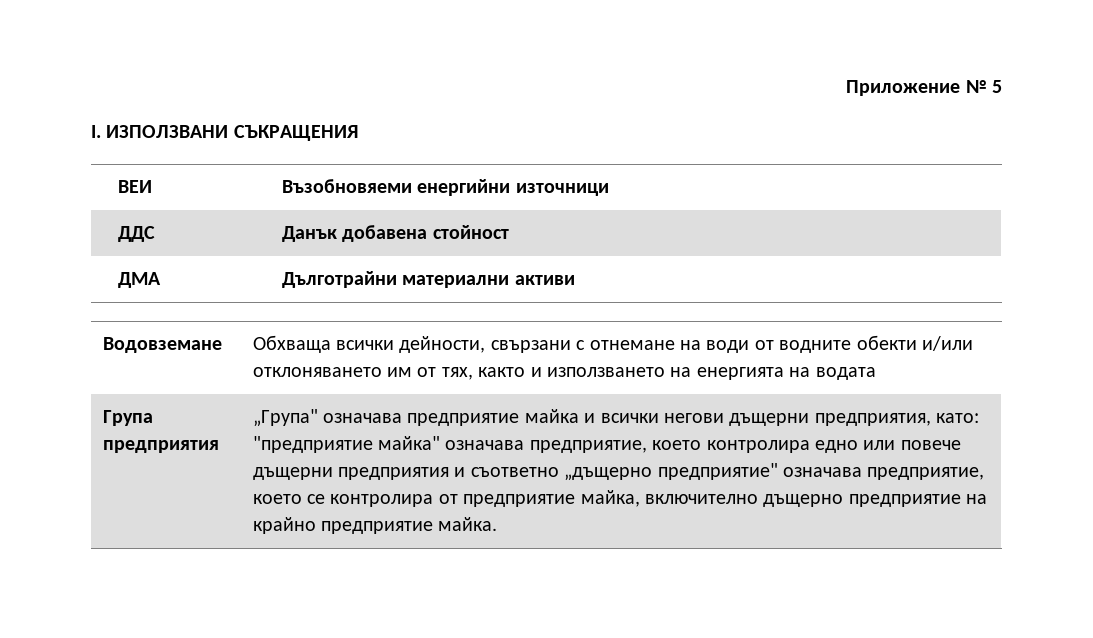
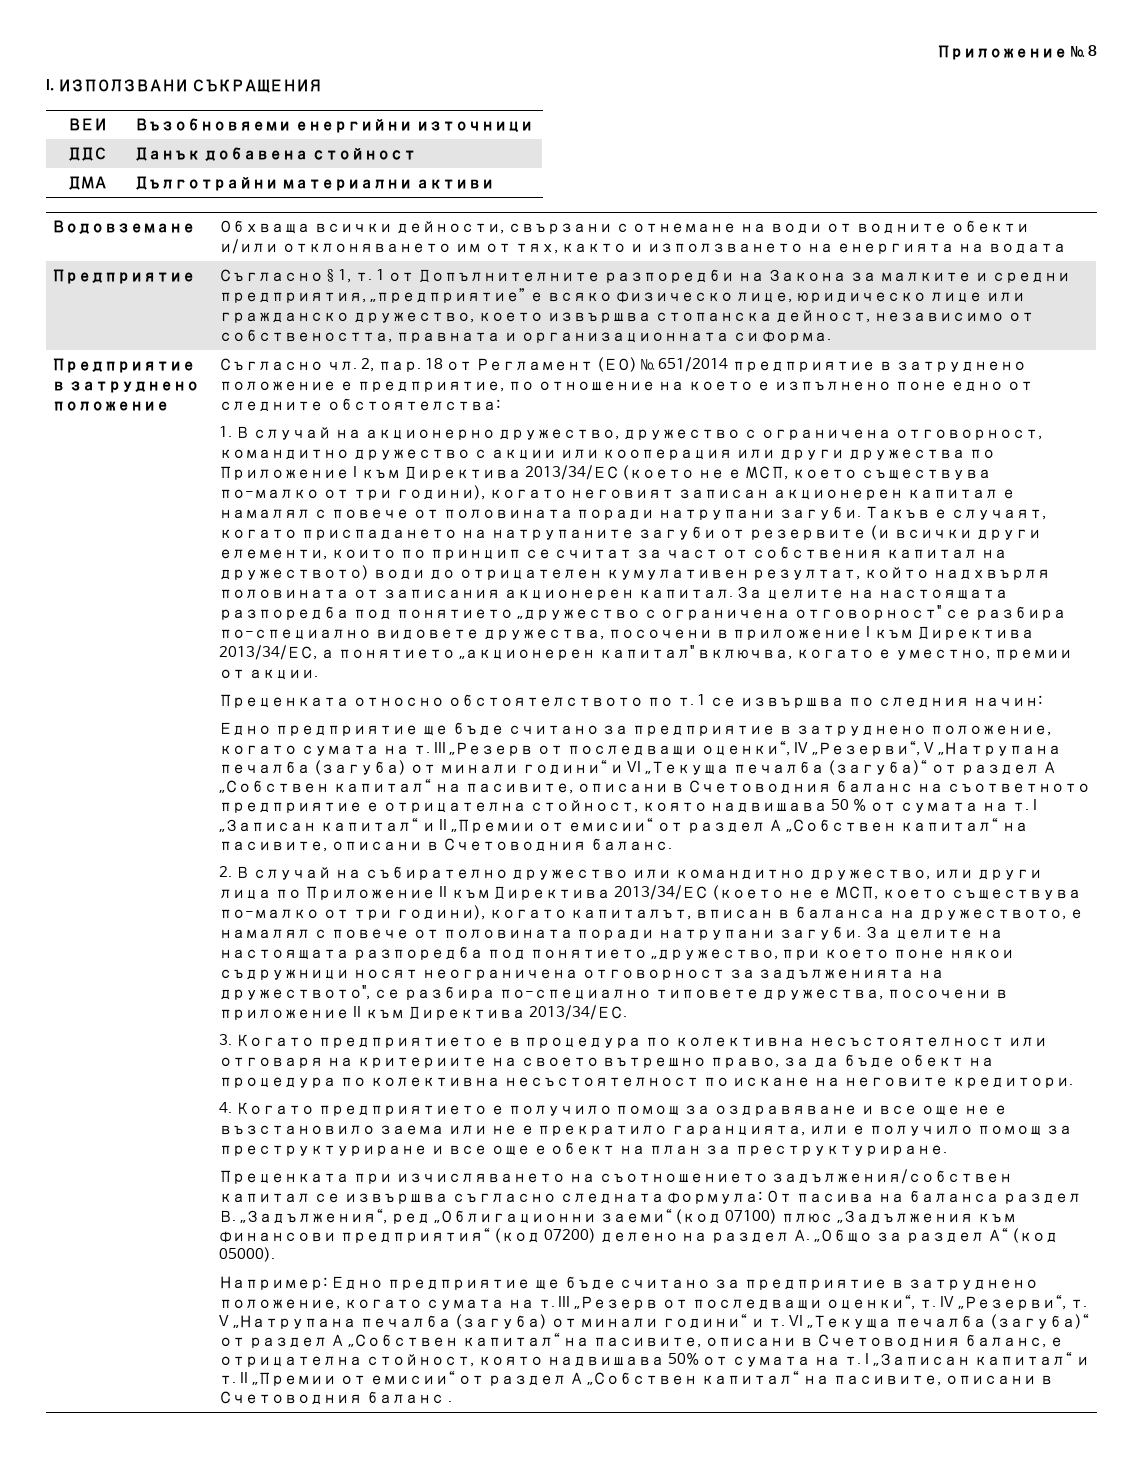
- Приложение № 5
+ Приложение № 8
- Група предприятия | „Група" означава предприятие майка и всички негови дъщерни предприятия, като: "предприятие майка" означава предприятие, което контролира едно или повече дъщерни предприятия и съответно „дъщерно предприятие" означава предприятие, което се контролира от предприятие майка, включително дъщерно предприятие на крайно предприятие майка.
+ Предприятие | Съгласно § 1, т. 1 от Допълнителните разпоредби на Закона за малките и средни предприятия, „предприятие” е всяко физическо лице, юридическо лице или гражданско дружество, което извършва стопанска дейност, независимо от собствеността, правната и организационната си форма.
+ Предприятие в затруднено положение | Съгласно чл. 2, пар. 18 от Регламент (ЕО) № 651/2014 предприятие в затруднено положение е предприятие, по отношение на което е изпълнено поне едно от следните обстоятелства:
+ 1. В случай на акционерно дружество, дружество с ограничена отговорност, командитно дружество с акции или кооперация или други дружества по Приложение I към Директива 2013/34/ЕС (което не е МСП, което съществува по-малко от три години), когато неговият записан акционерен капитал е намалял с повече от половината поради натрупани загуби. Такъв е случаят, когато приспадането на натрупаните загуби от резервите (и всички други елементи, които по принцип се считат за част от собствения капитал на дружеството) води до отрицателен кумулативен резултат, който надхвърля половината от записания акционерен капитал. За целите на настоящата разпоредба под понятието „дружество с ограничена отговорност" се разбира по-специално видовете дружества, посочени в приложение I към Директива 2013/34/ЕС, а понятието „акционерен капитал" включва, когато е уместно, премии от акции.
+ Преценката относно обстоятелството по т. 1 се извършва по следния начин:
+ Едно предприятие ще бъде считано за предприятие в затруднено положение, когато сумата на т. III „Резерв от последващи оценки“, IV „Резерви“, V „Натрупана печалба (загуба) от минали години“ и VI „Текуща печалба (загуба)“ от раздел А „Собствен капитал“ на пасивите, описани в Счетоводния баланс на съответното предприятие е отрицателна стойност, която надвишава 50 % от сумата на т. I „Записан капитал“ и II „Премии от емисии“ от раздел А „Собствен капитал“ на пасивите, описани в Счетоводния баланс.
+ 2. В случай на събирателно дружество или командитно дружество, или други лица по Приложение II към Директива 2013/34/ЕС (което не е МСП, което съществува по-малко от три години), когато капиталът, вписан в баланса на дружеството, е намалял с повече от половината поради натрупани загуби. За целите на настоящата разпоредба под понятието „дружество, при което поне някои съдружници носят неограничена отговорност за задълженията на дружеството", се разбира по-специално типовете дружества, посочени в приложение II към Директива 2013/34/ЕС.
+ 3. Когато предприятието е в процедура по колективна несъстоятелност или отговаря на критериите на своето вътрешно право, за да бъде обект на процедура по колективна несъстоятелност по искане на неговите кредитори.
+ 4. Когато предприятието е получило помощ за оздравяване и все още не е възстановило заема или не е прекратило гаранцията, или е получило помощ за преструктуриране и все още е обект на план за преструктуриране.
+ Преценката при изчисляването на съотношението задължения/собствен капитал се извършва съгласно следната формула: От пасива на баланса раздел В. „Задължения“, ред „Облигационни заеми“ (код 07100) плюс „Задължения към финансови предприятия“ (код 07200) делено на раздел А. „Общо за раздел А“ (код 05000).
+ Например: Едно предприятие ще бъде считано за предприятие в затруднено положение, когато сумата на т. III „Резерв от последващи оценки“, т. IV „Резерви“, т. V „Натрупана печалба (загуба) от минали години“ и т. VI „Текуща печалба (загуба)“ от раздел А „Собствен капитал“ на пасивите, описани в Счетоводния баланс, е отрицателна стойност, която надвишава 50% от сумата на т. I „Записан капитал“ и т. II „Премии от емисии“ от раздел А „Собствен капитал“ на пасивите, описани в Счетоводния баланс .

